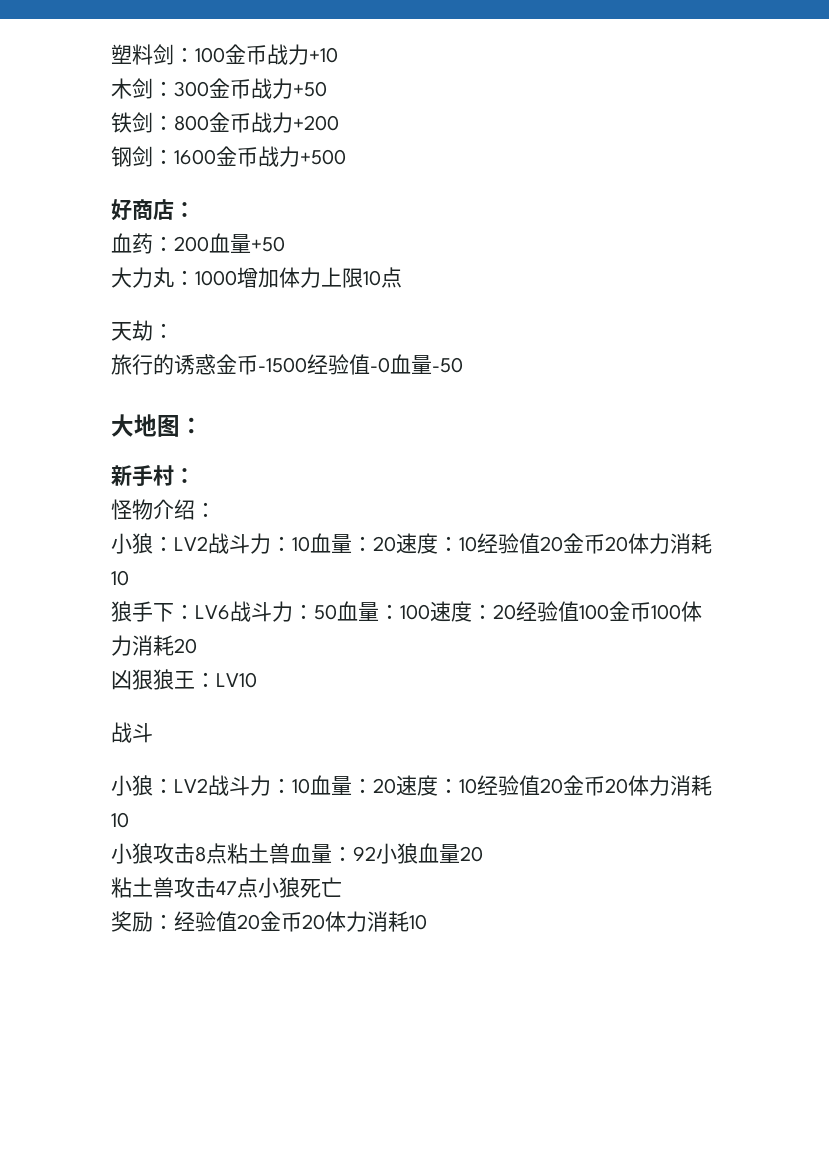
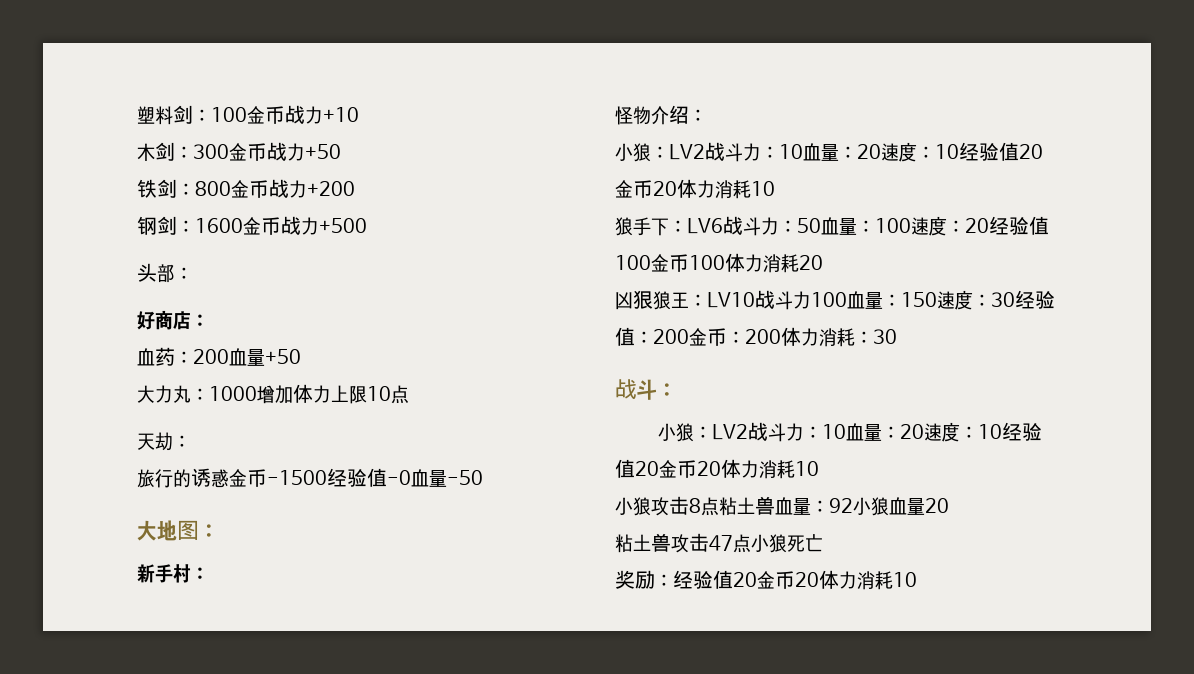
+ 头部：
- 凶狠狼王：LV10
- 战斗
+ 凶狠狼王：LV10战斗力100血量：150速度：30经验值：200金币：200体力消耗：30
+ 战斗：

